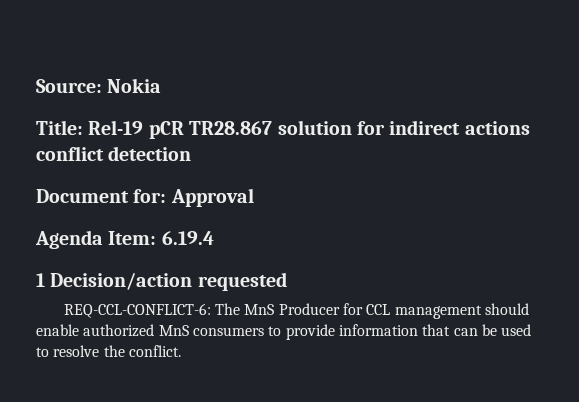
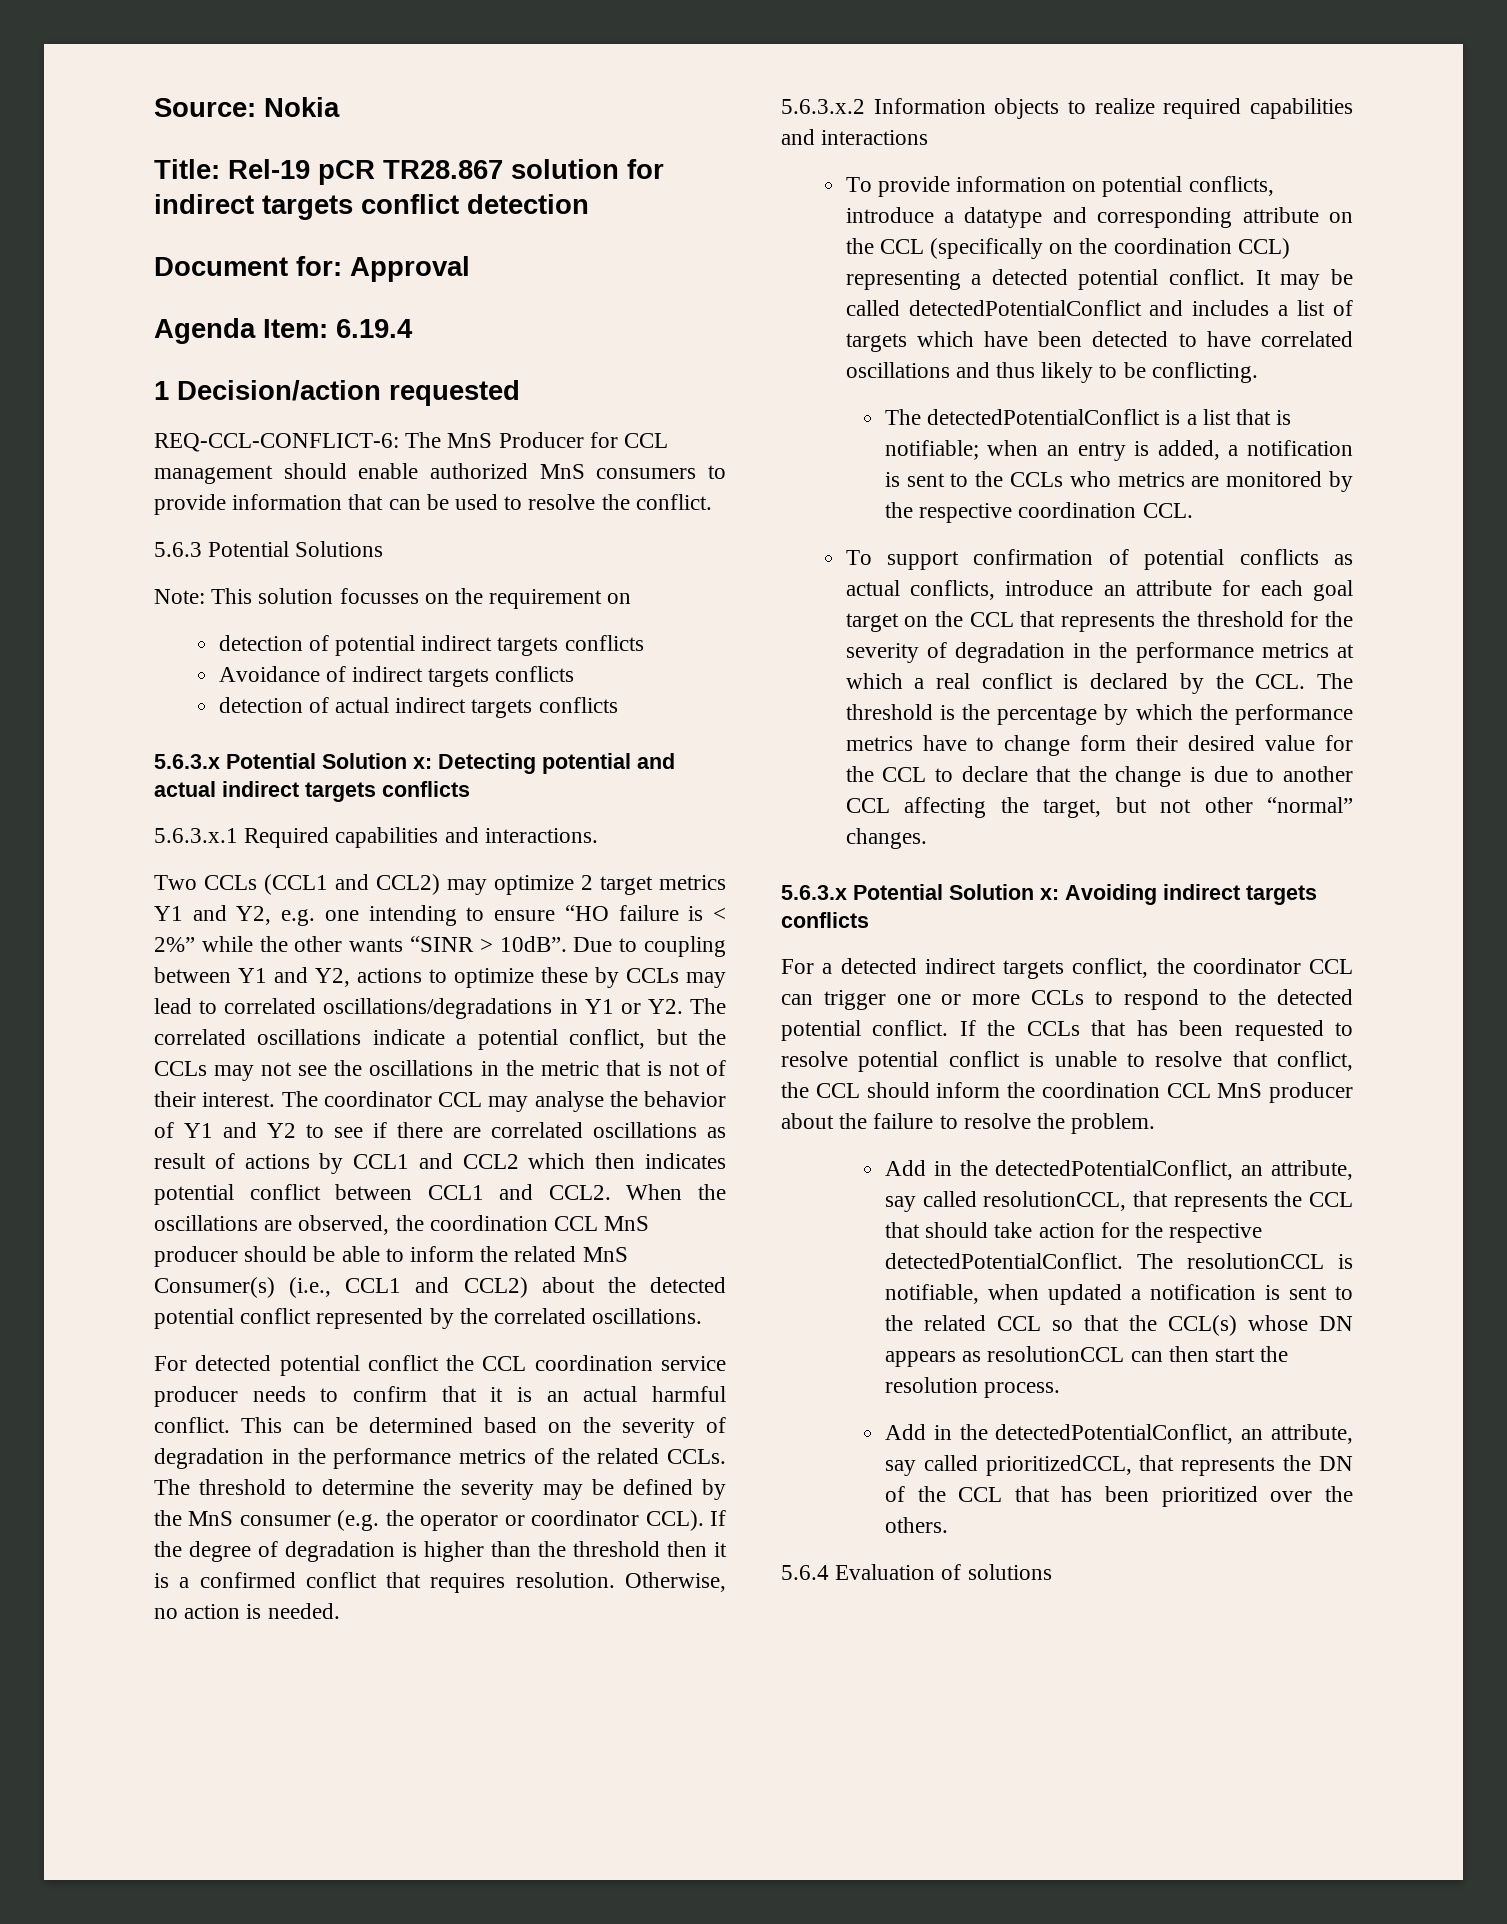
- Title: Rel-19 pCR TR28.867 solution for indirect actions conflict detection
+ Title: Rel-19 pCR TR28.867 solution for indirect targets conflict detection
+ 5.6.3 Potential Solutions
+ Note: This solution focusses on the requirement on
+ detection of potential indirect targets conflicts
+ Avoidance of indirect targets conflicts
+ detection of actual indirect targets conflicts
+ 5.6.3.x Potential Solution x: Detecting potential and actual indirect targets conflicts
+ 5.6.3.x.1 Required capabilities and interactions.
+ Two CCLs (CCL1 and CCL2) may optimize 2 target metrics Y1 and Y2, e.g. one intending to ensure “HO failure is < 2%” while the other wants “SINR > 10dB”. Due to coupling between Y1 and Y2, actions to optimize these by CCLs may lead to correlated oscillations/degradations in Y1 or Y2. The correlated oscillations indicate a potential conflict, but the CCLs may not see the oscillations in the metric that is not of their interest. The coordinator CCL may analyse the behavior of Y1 and Y2 to see if there are correlated oscillations as result of actions by CCL1 and CCL2 which then indicates potential conflict between CCL1 and CCL2. When the oscillations are observed, the coordination CCL MnS producer should be able to inform the related MnS Consumer(s) (i.e., CCL1 and CCL2) about the detected potential conflict represented by the correlated oscillations.
+ For detected potential conflict the CCL coordination service producer needs to confirm that it is an actual harmful conflict. This can be determined based on the severity of degradation in the performance metrics of the related CCLs. The threshold to determine the severity may be defined by the MnS consumer (e.g. the operator or coordinator CCL). If the degree of degradation is higher than the threshold then it is a confirmed conflict that requires resolution. Otherwise, no action is needed.
+ 5.6.3.x.2 Information objects to realize required capabilities and interactions
+ To provide information on potential conflicts, introduce a datatype and corresponding attribute on the CCL (specifically on the coordination CCL) representing a detected potential conflict. It may be called detectedPotentialConflict and includes a list of targets which have been detected to have correlated oscillations and thus likely to be conflicting.
+ The detectedPotentialConflict is a list that is notifiable; when an entry is added, a notification is sent to the CCLs who metrics are monitored by the respective coordination CCL.
+ To support confirmation of potential conflicts as actual conflicts, introduce an attribute for each goal target on the CCL that represents the threshold for the severity of degradation in the performance metrics at which a real conflict is declared by the CCL. The threshold is the percentage by which the performance metrics have to change form their desired value for the CCL to declare that the change is due to another CCL affecting the target, but not other “normal” changes.
+ 5.6.3.x Potential Solution x: Avoiding indirect targets conflicts
+ For a detected indirect targets conflict, the coordinator CCL can trigger one or more CCLs to respond to the detected potential conflict. If the CCLs that has been requested to resolve potential conflict is unable to resolve that conflict, the CCL should inform the coordination CCL MnS producer about the failure to resolve the problem.
+ Add in the detectedPotentialConflict, an attribute, say called resolutionCCL, that represents the CCL that should take action for the respective detectedPotentialConflict. The resolutionCCL is notifiable, when updated a notification is sent to the related CCL so that the CCL(s) whose DN appears as resolutionCCL can then start the resolution process.
+ Add in the detectedPotentialConflict, an attribute, say called prioritizedCCL, that represents the DN of the CCL that has been prioritized over the others.
+ 5.6.4 Evaluation of solutions

